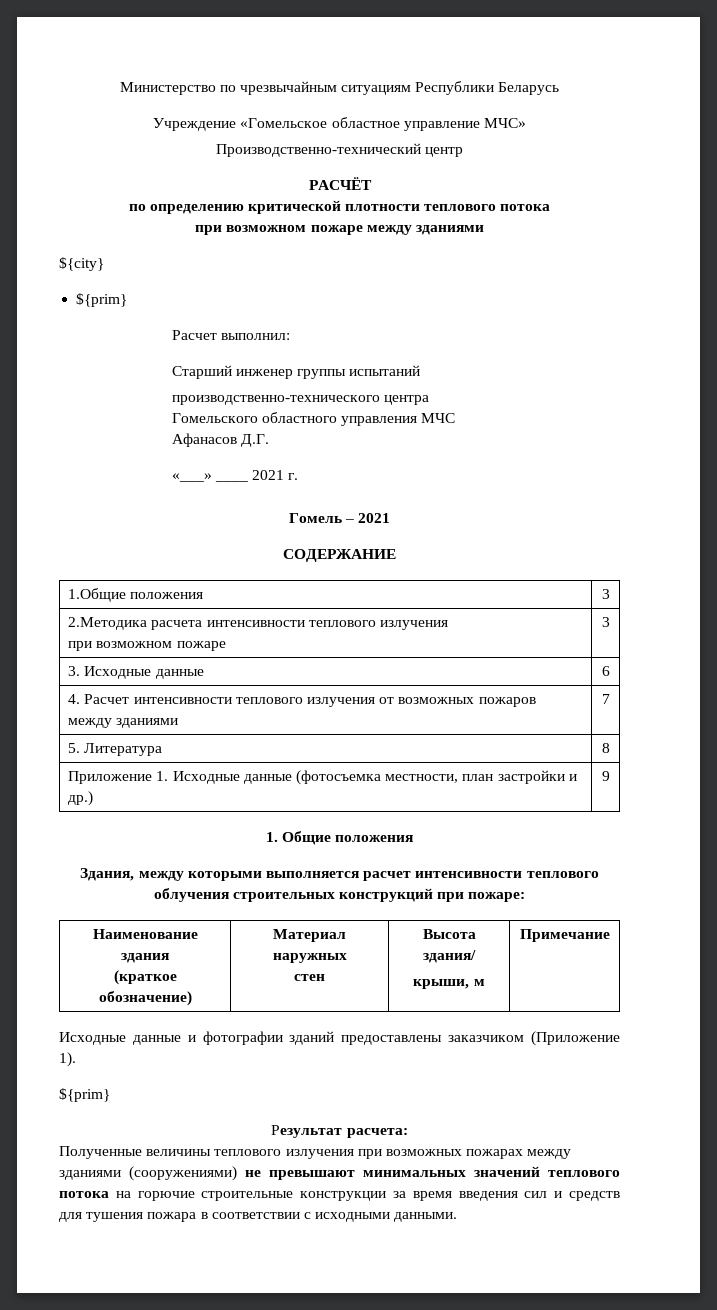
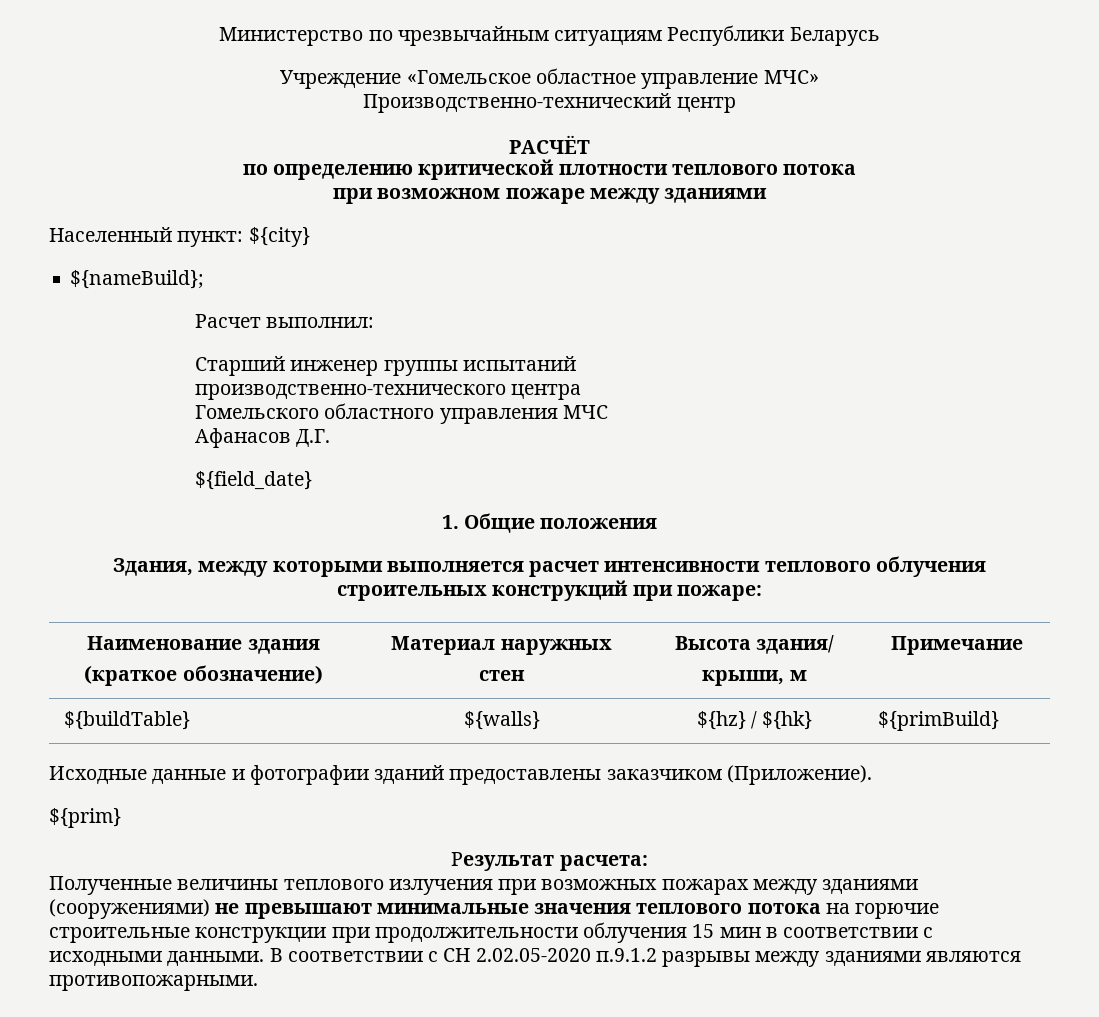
- ${city}
- ${prim}
+ Населенный пункт: ${city}
+ ${nameBuild};
- «___» ____ 2021 г.
- Гомель – 2021
- СОДЕРЖАНИЕ
- 1.Общие положения | 3
- 2.Методика расчета интенсивности теплового излучения
- при возможном пожаре | 3
- 3. Исходные данные | 6
- 4. Расчет интенсивности теплового излучения от возможных пожаров между зданиями | 7
- 5. Литература | 8
- Приложение 1. Исходные данные (фотосъемка местности, план застройки и др.) | 9
+ ${field_date}
+ ${buildTable} | ${walls} | ${hz} / ${hk} | ${primBuild}
- Исходные данные и фотографии зданий предоставлены заказчиком (Приложение 1).
+ Исходные данные и фотографии зданий предоставлены заказчиком (Приложение).
- Полученные величины теплового излучения при возможных пожарах между зданиями (сооружениями) не превышают минимальных значений теплового потока на горючие строительные конструкции за время введения сил и средств для тушения пожара в соответствии с исходными данными.
+ Полученные величины теплового излучения при возможных пожарах между зданиями (сооружениями) не превышают минимальные значения теплового потока на горючие строительные конструкции при продолжительности облучения 15 мин в соответствии с исходными данными.
+ В соответствии с СН 2.02.05-2020 п.9.1.2 разрывы между зданиями являются противопожарными.

